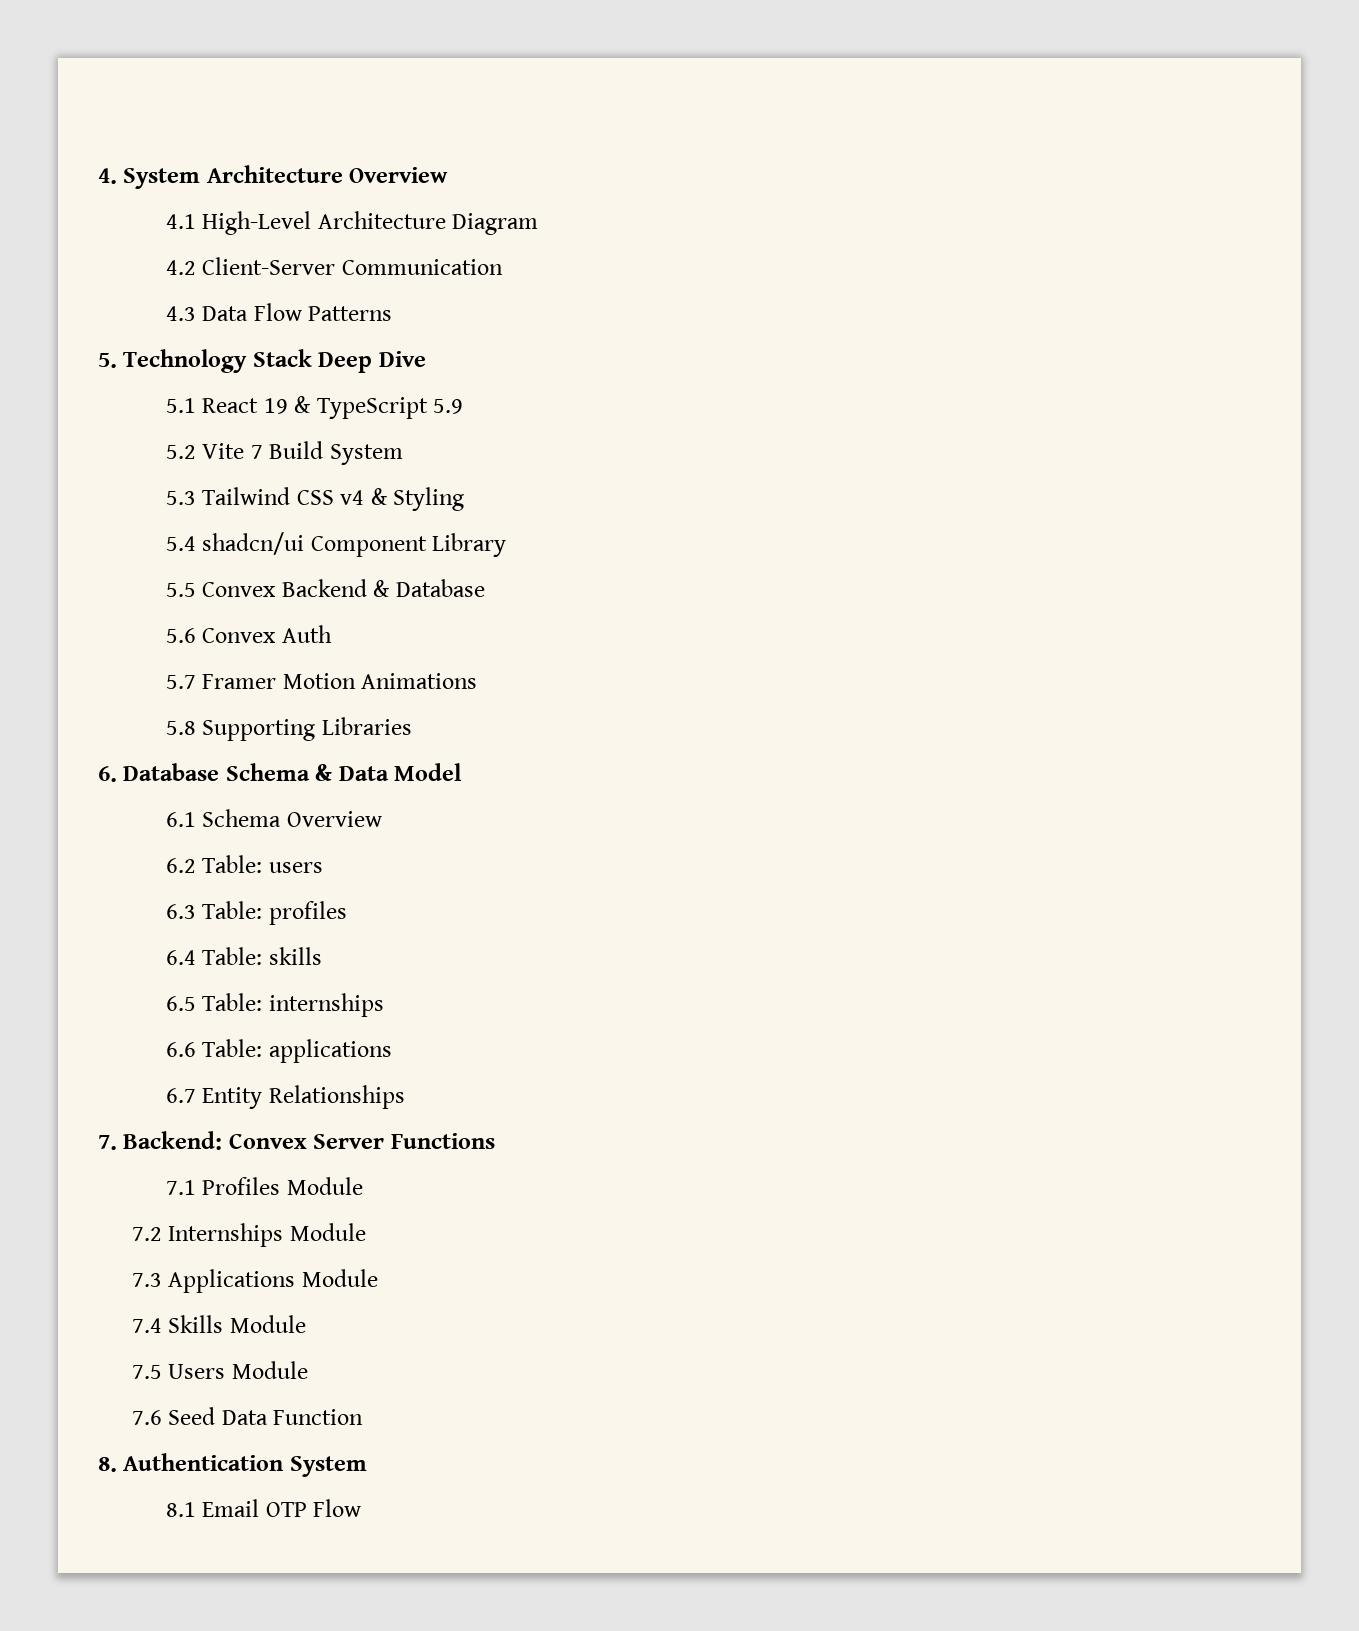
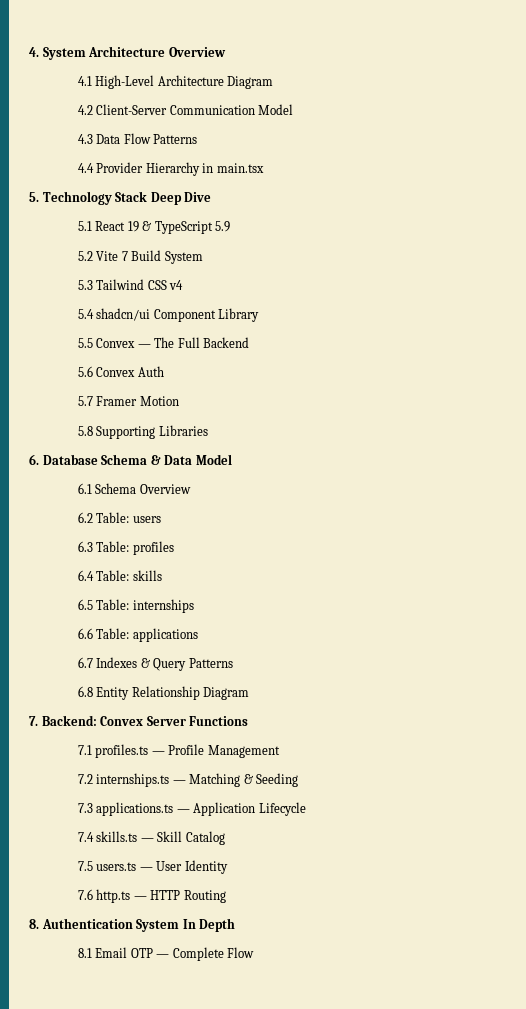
- 4.2 Client-Server Communication
+ 4.2 Client-Server Communication Model
+ 4.4 Provider Hierarchy in main.tsx
- 5.3 Tailwind CSS v4 & Styling
+ 5.3 Tailwind CSS v4
- 5.5 Convex Backend & Database
+ 5.5 Convex — The Full Backend
- 5.7 Framer Motion Animations
+ 5.7 Framer Motion
- 6.7 Entity Relationships
+ 6.7 Indexes & Query Patterns
+ 6.8 Entity Relationship Diagram
- 7.1 Profiles Module
- 7.2 Internships Module
- 7.3 Applications Module
- 7.4 Skills Module
- 7.5 Users Module
- 7.6 Seed Data Function
+ 7.1 profiles.ts — Profile Management
+ 7.2 internships.ts — Matching & Seeding
+ 7.3 applications.ts — Application Lifecycle
+ 7.4 skills.ts — Skill Catalog
+ 7.5 users.ts — User Identity
+ 7.6 http.ts — HTTP Routing
- 8. Authentication System
+ 8. Authentication System In Depth
- 8.1 Email OTP Flow
+ 8.1 Email OTP — Complete Flow

